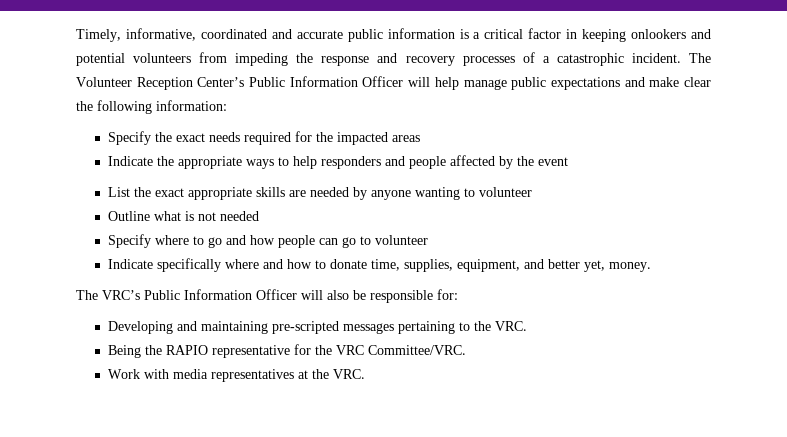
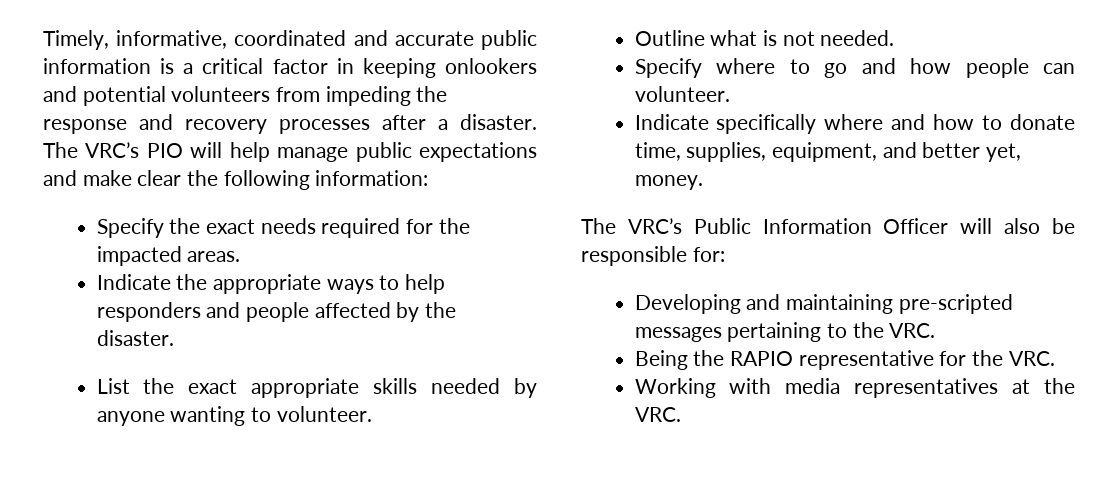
- Timely, informative, coordinated and accurate public information is a critical factor in keeping onlookers and potential volunteers from impeding the response and recovery processes of a catastrophic incident. The Volunteer Reception Center’s Public Information Officer will help manage public expectations and make clear the following information:
+ Timely, informative, coordinated and accurate public information is a critical factor in keeping onlookers and potential volunteers from impeding the response and recovery processes after a disaster. The VRC’s PIO will help manage public expectations and make clear the following information:
- Specify the exact needs required for the impacted areas
+ Specify the exact needs required for the impacted areas.
- Indicate the appropriate ways to help responders and people affected by the event
+ Indicate the appropriate ways to help responders and people affected by the disaster.
- List the exact appropriate skills are needed by anyone wanting to volunteer
+ List the exact appropriate skills needed by anyone wanting to volunteer.
- Outline what is not needed
+ Outline what is not needed.
- Specify where to go and how people can go to volunteer
+ Specify where to go and how people can volunteer.
- Being the RAPIO representative for the VRC Committee/VRC.
- Work with media representatives at the VRC.
+ Being the RAPIO representative for the VRC.
+ Working with media representatives at the VRC.

